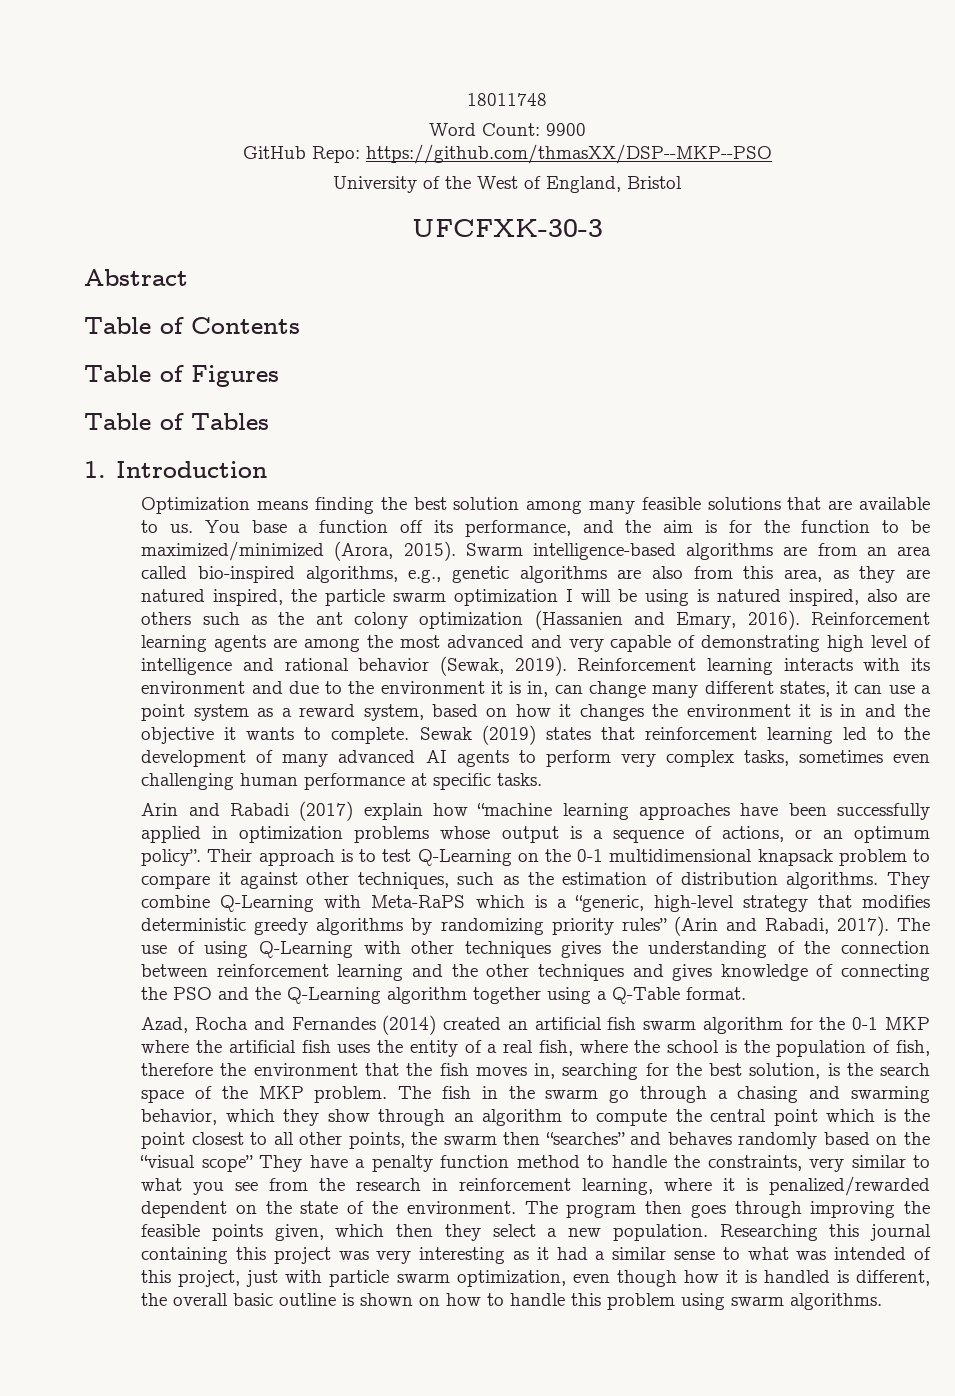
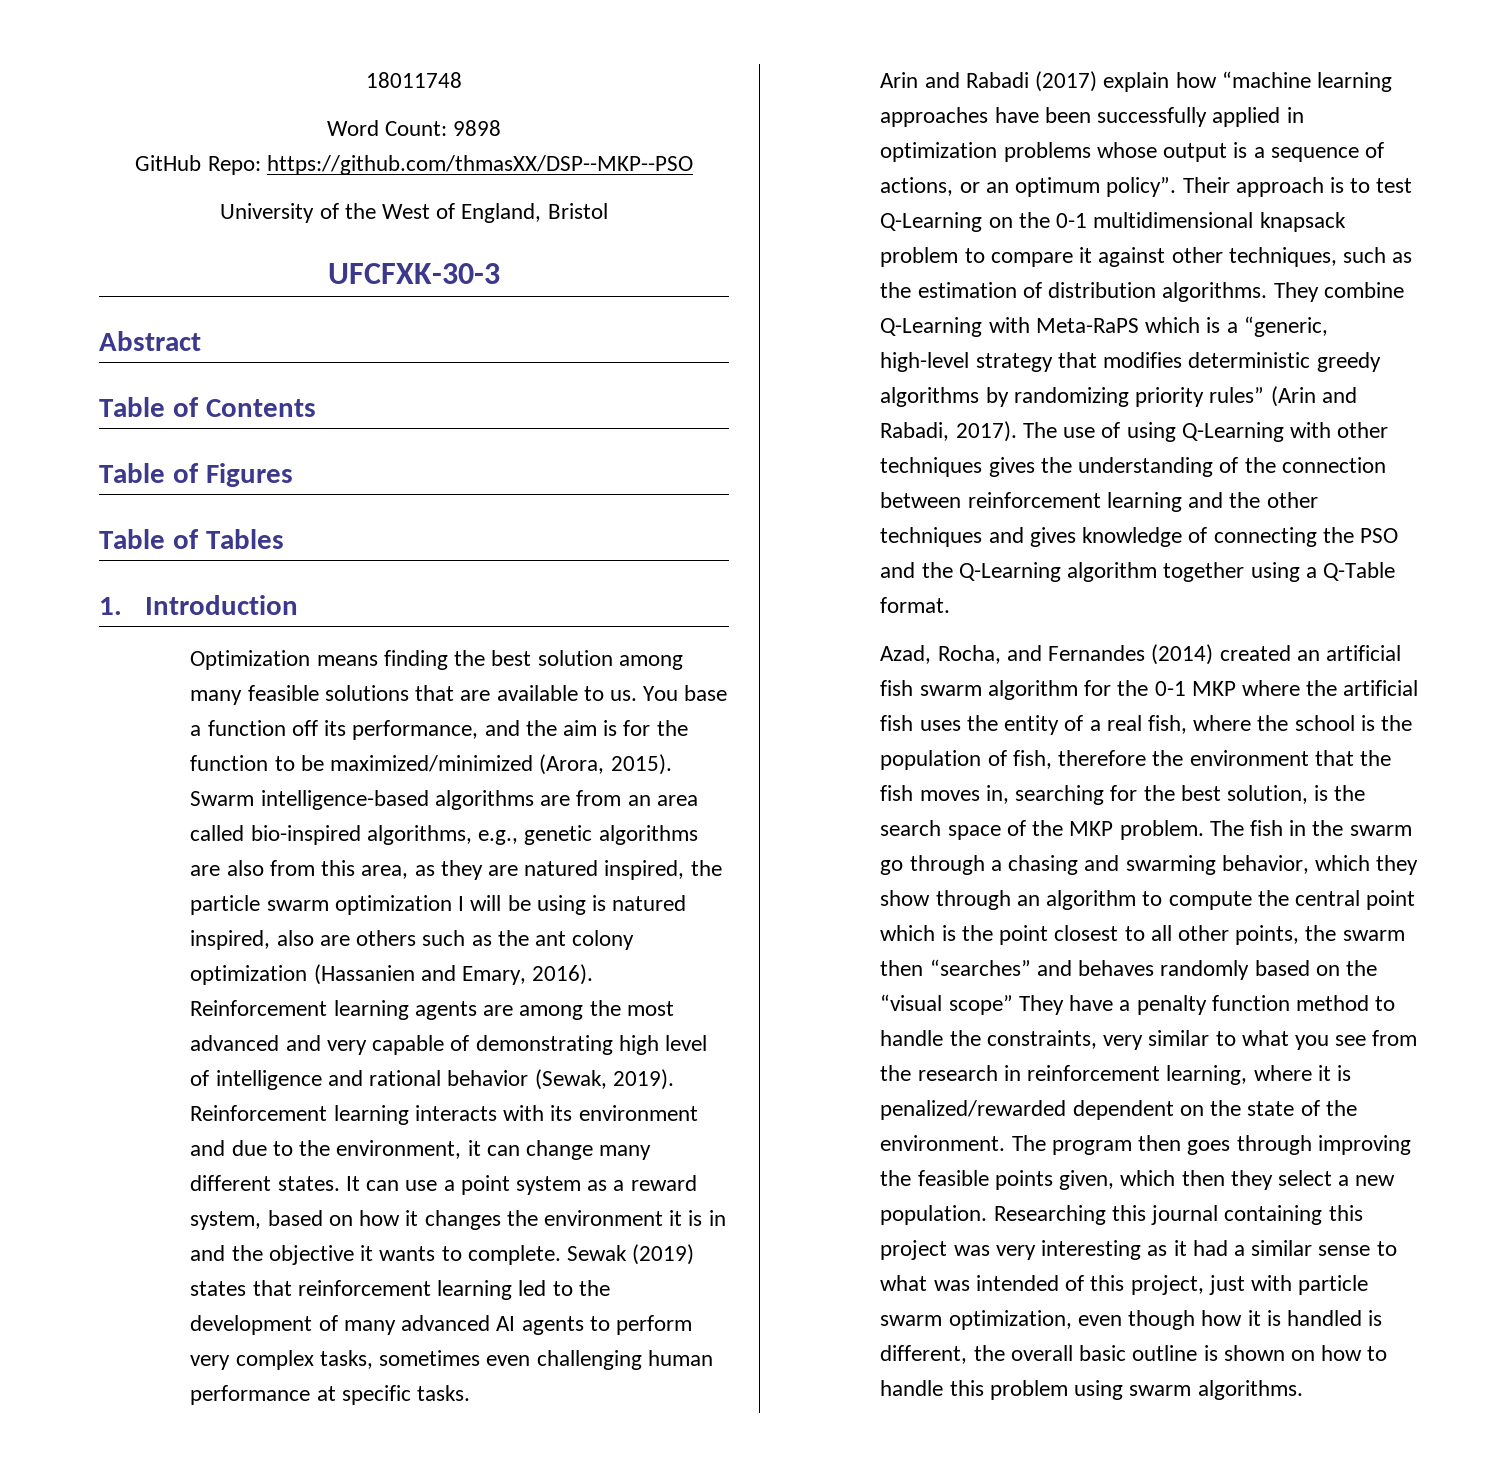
- Word Count: 9900
+ Word Count: 9898
- Reinforcement learning interacts with its environment and due to the environment it is in, can change many different states, it can use a point system as a reward system, based on how it changes the environment it is in and the objective it wants to complete.
+ Reinforcement learning interacts with its environment and due to the environment, it can change many different states. It can use a point system as a reward system, based on how it changes the environment it is in and the objective it wants to complete.
- Azad, Rocha and Fernandes (2014) created an artificial fish swarm algorithm for the 0-1 MKP where the artificial fish uses the entity of a real fish, where the school is the population of fish, therefore the environment that the fish moves in, searching for the best solution, is the search space of the MKP problem.
+ Azad, Rocha, and Fernandes (2014) created an artificial fish swarm algorithm for the 0-1 MKP where the artificial fish uses the entity of a real fish, where the school is the population of fish, therefore the environment that the fish moves in, searching for the best solution, is the search space of the MKP problem.

